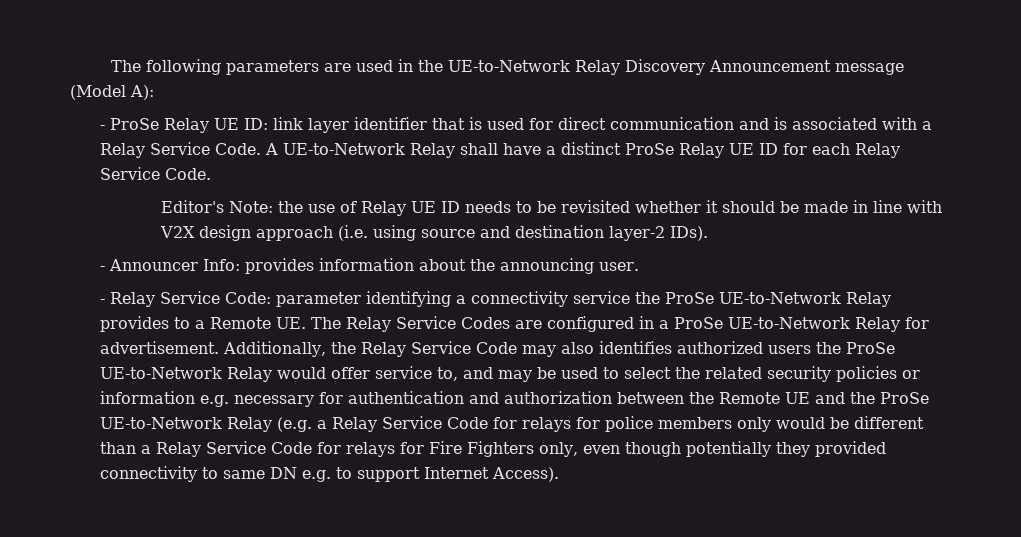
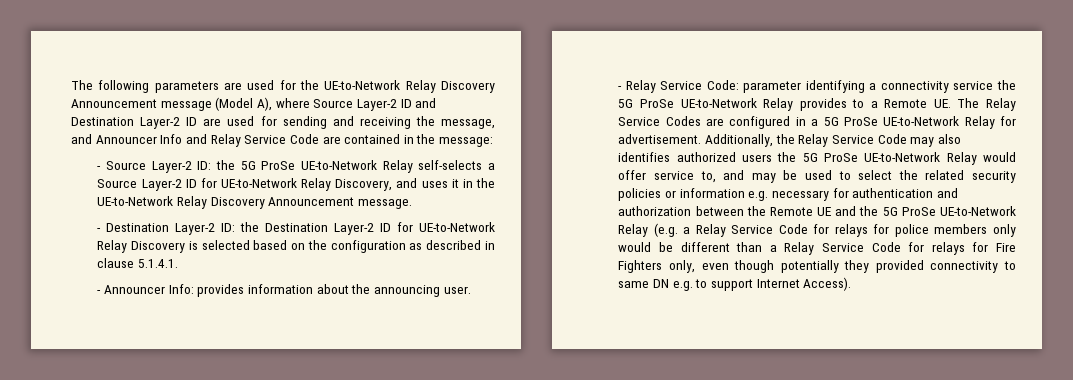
- The following parameters are used in the UE-to-Network Relay Discovery Announcement message (Model A):
- - ProSe Relay UE ID: link layer identifier that is used for direct communication and is associated with a Relay Service Code. A UE-to-Network Relay shall have a distinct ProSe Relay UE ID for each Relay Service Code.
- Editor's Note: the use of Relay UE ID needs to be revisited whether it should be made in line with V2X design approach (i.e. using source and destination layer-2 IDs).
+ The following parameters are used for the UE-to-Network Relay Discovery Announcement message (Model A), where Source Layer-2 ID and Destination Layer-2 ID are used for sending and receiving the message, and Announcer Info and Relay Service Code are contained in the message:
+ - Source Layer-2 ID: the 5G ProSe UE-to-Network Relay self-selects a Source Layer-2 ID for UE-to-Network Relay Discovery, and uses it in the UE-to-Network Relay Discovery Announcement message.
+ - Destination Layer-2 ID: the Destination Layer-2 ID for UE-to-Network Relay Discovery is selected based on the configuration as described in clause 5.1.4.1.
- - Relay Service Code: parameter identifying a connectivity service the ProSe UE-to-Network Relay provides to a Remote UE. The Relay Service Codes are configured in a ProSe UE-to-Network Relay for advertisement.
+ - Relay Service Code: parameter identifying a connectivity service the 5G ProSe UE-to-Network Relay provides to a Remote UE. The Relay Service Codes are configured in a 5G ProSe UE-to-Network Relay for advertisement.
- Additionally, the Relay Service Code may also identifies authorized users the ProSe UE-to-Network Relay would offer service to, and may be used to select the related security policies or information e.g. necessary for authentication and authorization between the Remote UE and the ProSe UE-to-Network Relay (e.g. a Relay Service Code for relays for police members only would be different than a Relay Service Code for relays for Fire Fighters only, even though potentially they provided connectivity to same DN e.g. to support Internet Access).
+ Additionally, the Relay Service Code may also identifies authorized users the 5G ProSe UE-to-Network Relay would offer service to, and may be used to select the related security policies or information e.g. necessary for authentication and authorization between the Remote UE and the 5G ProSe UE-to-Network Relay (e.g. a Relay Service Code for relays for police members only would be different than a Relay Service Code for relays for Fire Fighters only, even though potentially they provided connectivity to same DN e.g. to support Internet Access).

